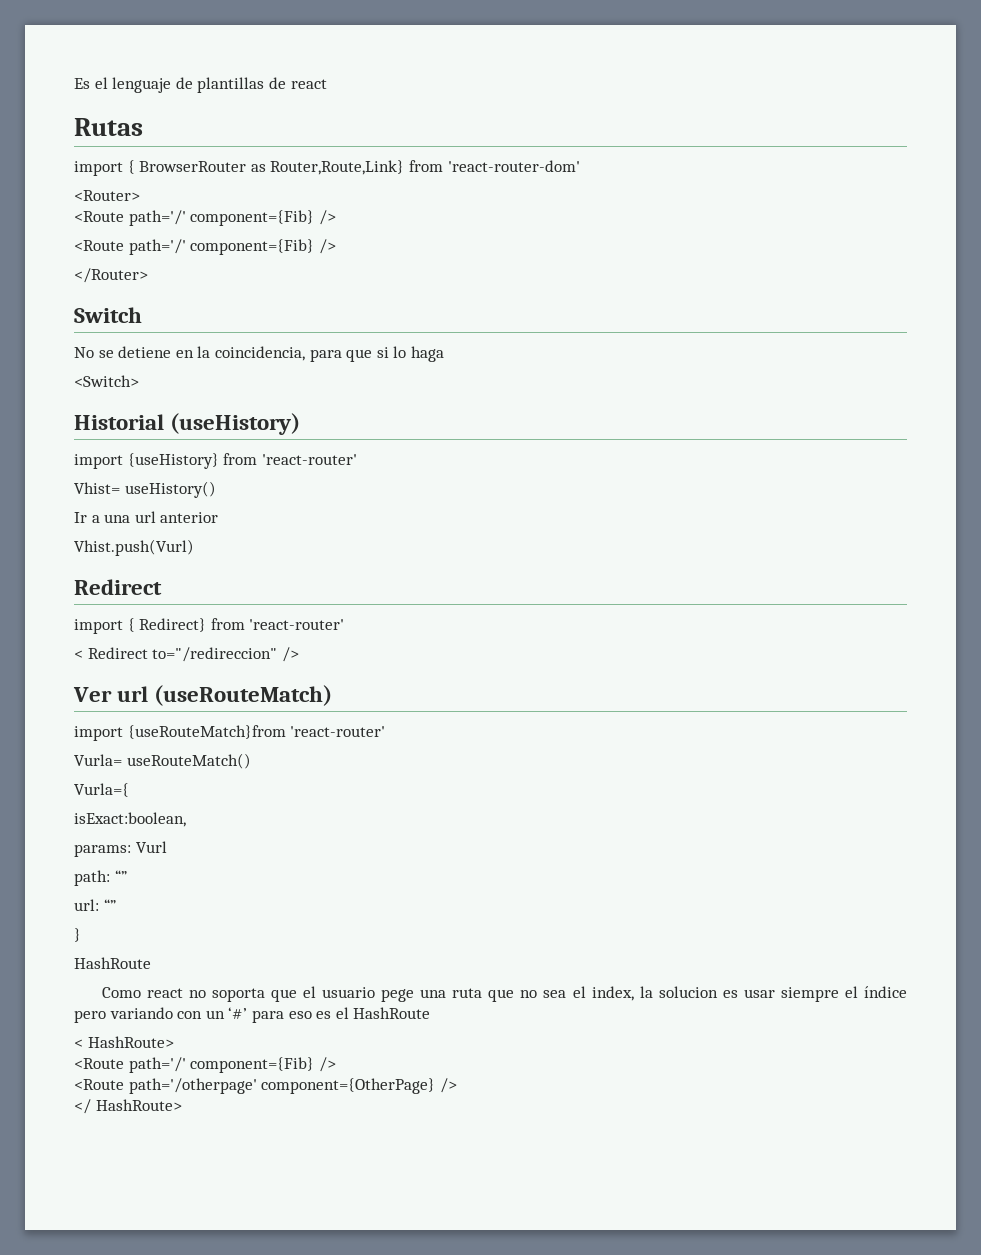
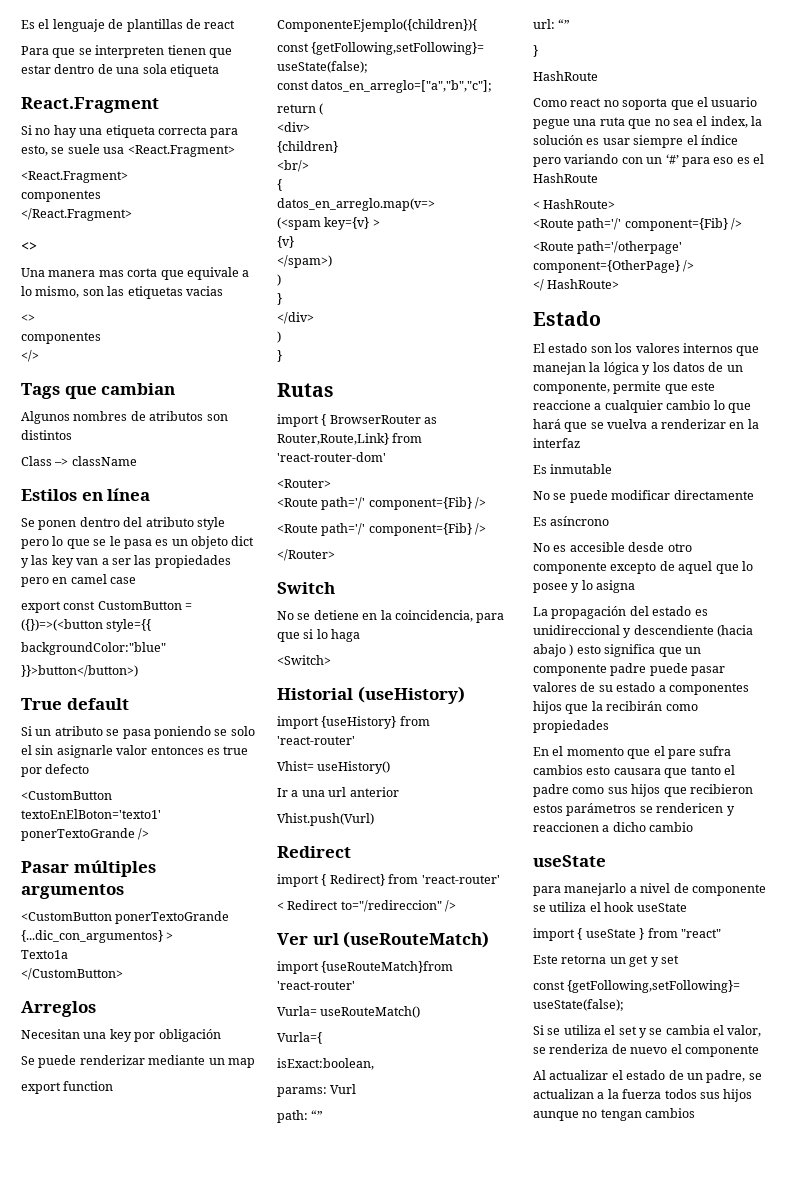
+ Para que se interpreten tienen que estar dentro de una sola etiqueta
+ React.Fragment
+ Si no hay una etiqueta correcta para esto, se suele usa <React.Fragment>
+ <React.Fragment>
+ componentes
+ </React.Fragment>
+ <>
+ Una manera mas corta que equivale a lo mismo, son las etiquetas vacias
+ <>
+ componentes
+ </>
+ Tags que cambian
+ Algunos nombres de atributos son distintos
+ Class –> className
+ Estilos en línea
+ Se ponen dentro del atributo style pero lo que se le pasa es un objeto dict y las key van a ser las propiedades pero en camel case
+ export const CustomButton = ({})=>(<button style={{
+ backgroundColor:"blue"
+ }}>button</button>)
+ True default
+ Si un atributo se pasa poniendo se solo el sin asignarle valor entonces es true por defecto
+ <CustomButton textoEnElBoton='texto1' ponerTextoGrande />
+ Pasar múltiples argumentos
+ <CustomButton ponerTextoGrande {...dic_con_argumentos} >
+ Texto1a
+ </CustomButton>
+ Arreglos
+ Necesitan una key por obligación
+ Se puede renderizar mediante un map
+ export function ComponenteEjemplo({children}){
+ const {getFollowing,setFollowing}= useState(false);
+ const datos_en_arreglo=["a","b","c"];
+ return (
+ <div>
+ {children}
+ <br/>
+ {
+ datos_en_arreglo.map(v=>
+ (<spam key={v} >
+ {v}
+ </spam>)
+ )
+ }
+ </div>
+ )
+ }
- Como react no soporta que el usuario pege una ruta que no sea el index, la solucion es usar siempre el índice pero variando con un ‘#’ para eso es el HashRoute
+ Como react no soporta que el usuario pegue una ruta que no sea el index, la solución es usar siempre el índice pero variando con un ‘#’ para eso es el HashRoute
+ Estado
+ El estado son los valores internos que manejan la lógica y los datos de un componente, permite que este reaccione a cualquier cambio lo que hará que se vuelva a renderizar en la interfaz
+ Es inmutable
+ No se puede modificar directamente
+ Es asíncrono
+ No es accesible desde otro componente excepto de aquel que lo posee y lo asigna
+ La propagación del estado es unidireccional y descendiente (hacia abajo ) esto significa que un componente padre puede pasar valores de su estado a componentes hijos que la recibirán como propiedades
+ En el momento que el pare sufra cambios esto causara que tanto el padre como sus hijos que recibieron estos parámetros se rendericen y reaccionen a dicho cambio
+ useState
+ para manejarlo a nivel de componente se utiliza el hook useState
+ import { useState } from "react"
+ Este retorna un get y set
+ const {getFollowing,setFollowing}= useState(false);
+ Si se utiliza el set y se cambia el valor, se renderiza de nuevo el componente
+ Al actualizar el estado de un padre, se actualizan a la fuerza todos sus hijos aunque no tengan cambios

